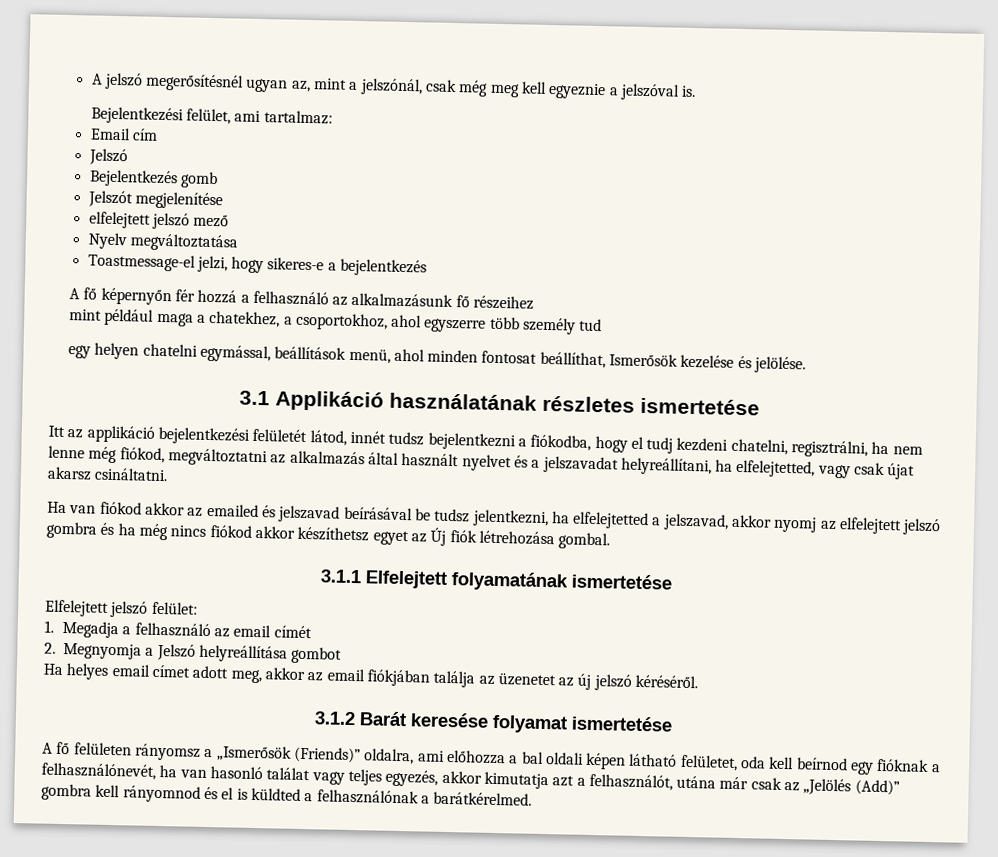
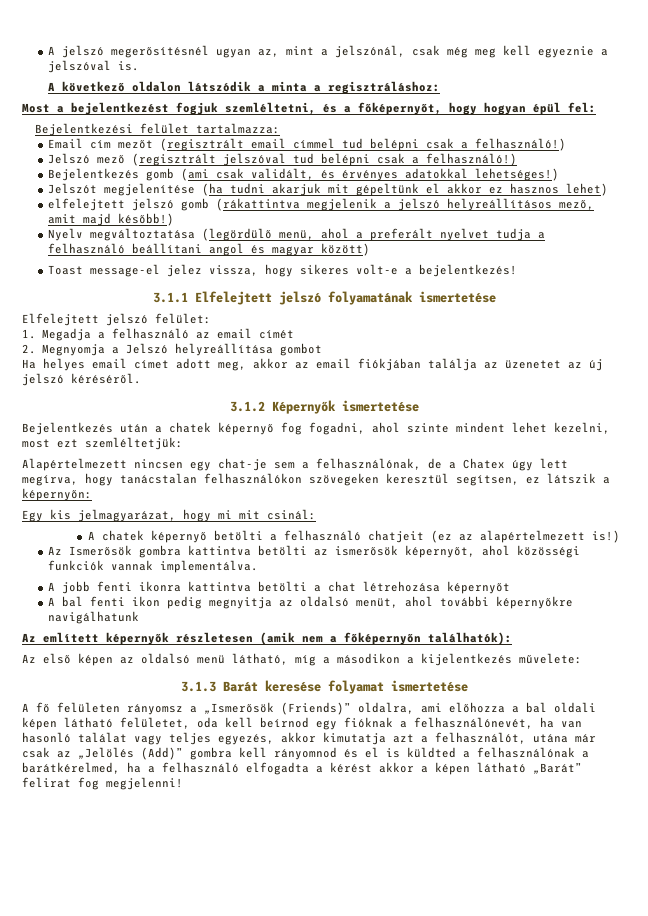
- Bejelentkezési felület, ami tartalmaz:
- Email cím
- Jelszó
- Bejelentkezés gomb
- Jelszót megjelenítése
- elfelejtett jelszó mező
- Nyelv megváltoztatása
- Toastmessage-el jelzi, hogy sikeres-e a bejelentkezés
- A fő képernyőn fér hozzá a felhasználó az alkalmazásunk fő részeihez
- mint például maga a chatekhez, a csoportokhoz, ahol egyszerre több személy tud
- egy helyen chatelni egymással, beállítások menü, ahol minden fontosat beállíthat, Ismerősök kezelése és jelölése.
- 3.1 Applikáció használatának részletes ismertetése
- Itt az applikáció bejelentkezési felületét látod, innét tudsz bejelentkezni a fiókodba, hogy el tudj kezdeni chatelni, regisztrálni, ha nem lenne még fiókod, megváltoztatni az alkalmazás által használt nyelvet és a jelszavadat helyreállítani, ha elfelejtetted, vagy csak újat akarsz csináltatni.
- Ha van fiókod akkor az emailed és jelszavad beírásával be tudsz jelentkezni, ha elfelejtetted a jelszavad, akkor nyomj az elfelejtett jelszó gombra és ha még nincs fiókod akkor készíthetsz egyet az Új fiók létrehozása gombal.
+ A következő oldalon látszódik a minta a regisztráláshoz:
+ Most a bejelentkezést fogjuk szemléltetni, és a főképernyőt, hogy hogyan épül fel:
+ Bejelentkezési felület tartalmazza:
+ Email cím mezőt (regisztrált email címmel tud belépni csak a felhasználó!)
+ Jelszó mező (regisztrált jelszóval tud belépni csak a felhasználó!)
+ Bejelentkezés gomb (ami csak validált, és érvényes adatokkal lehetséges!)
+ Jelszót megjelenítése (ha tudni akarjuk mit gépeltünk el akkor ez hasznos lehet)
+ elfelejtett jelszó gomb (rákattintva megjelenik a jelszó helyreállításos mező, amit majd később!)
+ Nyelv megváltoztatása (legördülő menü, ahol a preferált nyelvet tudja a felhasználó beállítani angol és magyar között)
+ Toast message-el jelez vissza, hogy sikeres volt-e a bejelentkezés!
- 3.1.1 Elfelejtett folyamatának ismertetése
+ 3.1.1 Elfelejtett jelszó folyamatának ismertetése
- 3.1.2 Barát keresése folyamat ismertetése
+ 3.1.2 Képernyők ismertetése
+ Bejelentkezés után a chatek képernyő fog fogadni, ahol szinte mindent lehet kezelni, most ezt szemléltetjük:
+ Alapértelmezett nincsen egy chat-je sem a felhasználónak, de a Chatex úgy lett megírva, hogy tanácstalan felhasználókon szövegeken keresztül segítsen, ez látszik a képernyőn:
+ Egy kis jelmagyarázat, hogy mi mit csinál:
+ A chatek képernyő betölti a felhasználó chatjeit (ez az alapértelmezett is!)
+ Az Ismerősök gombra kattintva betölti az ismerősök képernyőt, ahol közösségi funkciók vannak implementálva.
+ A jobb fenti ikonra kattintva betölti a chat létrehozása képernyőt
+ A bal fenti ikon pedig megnyitja az oldalsó menüt, ahol további képernyőkre navigálhatunk
+ Az említett képernyők részletesen (amik nem a főképernyőn találhatók):
+ Az első képen az oldalsó menü látható, míg a másodikon a kijelentkezés művelete:
+ 3.1.3 Barát keresése folyamat ismertetése
- A fő felületen rányomsz a „Ismerősök (Friends)” oldalra, ami előhozza a bal oldali képen látható felületet, oda kell beírnod egy fióknak a felhasználónevét, ha van hasonló találat vagy teljes egyezés, akkor kimutatja azt a felhasználót, utána már csak az „Jelölés (Add)” gombra kell rányomnod és el is küldted a felhasználónak a barátkérelmed.
+ A fő felületen rányomsz a „Ismerősök (Friends)” oldalra, ami előhozza a bal oldali képen látható felületet, oda kell beírnod egy fióknak a felhasználónevét, ha van hasonló találat vagy teljes egyezés, akkor kimutatja azt a felhasználót, utána már csak az „Jelölés (Add)” gombra kell rányomnod és el is küldted a felhasználónak a barátkérelmed, ha a felhasználó elfogadta a kérést akkor a képen látható „Barát” felirat fog megjelenni!

